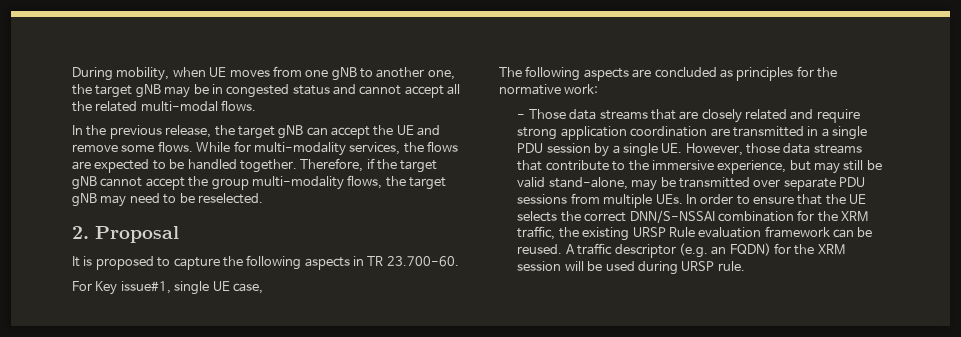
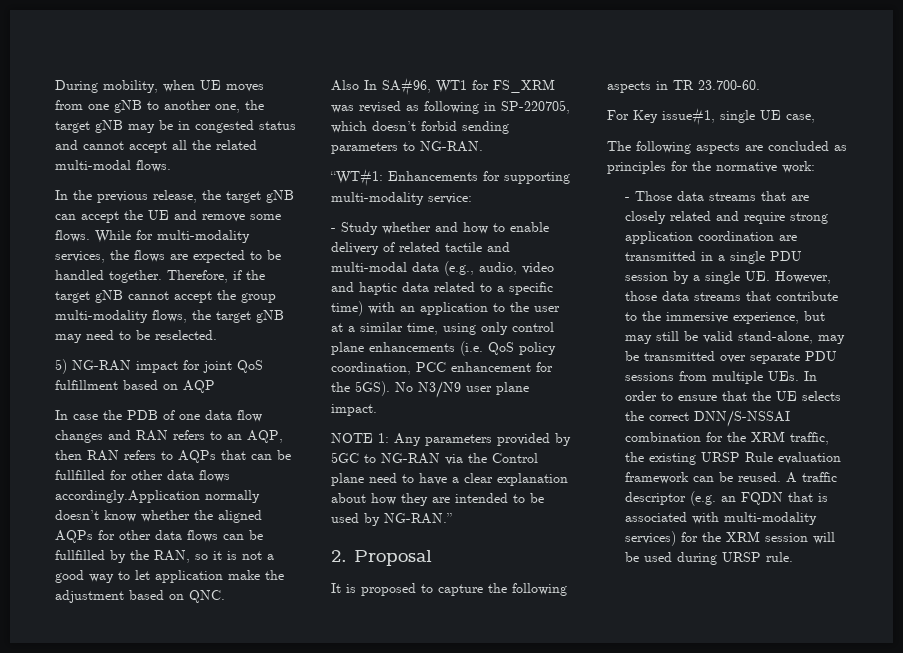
+ 5) NG-RAN impact for joint QoS fulfillment based on AQP
+ In case the PDB of one data flow changes and RAN refers to an AQP, then RAN refers to AQPs that can be fullfilled for other data flows accordingly.Application normally doesn’t know whether the aligned AQPs for other data flows can be fullfilled by the RAN, so it is not a good way to let application make the adjustment based on QNC.
+ Also In SA#96, WT1 for FS_XRM was revised as following in SP-220705, which doesn’t forbid sending parameters to NG-RAN.
+ “WT#1: Enhancements for supporting multi-modality service:
+ - Study whether and how to enable delivery of related tactile and multi-modal data (e.g., audio, video and haptic data related to a specific time) with an application to the user at a similar time, using only control plane enhancements (i.e. QoS policy coordination, PCC enhancement for the 5GS). No N3/N9 user plane impact.
+ NOTE 1: Any parameters provided by 5GC to NG-RAN via the Control plane need to have a clear explanation about how they are intended to be used by NG-RAN.”
- A traffic descriptor (e.g. an FQDN) for the XRM session will be used during URSP rule.
+ A traffic descriptor (e.g. an FQDN that is associated with multi-modality services) for the XRM session will be used during URSP rule.

